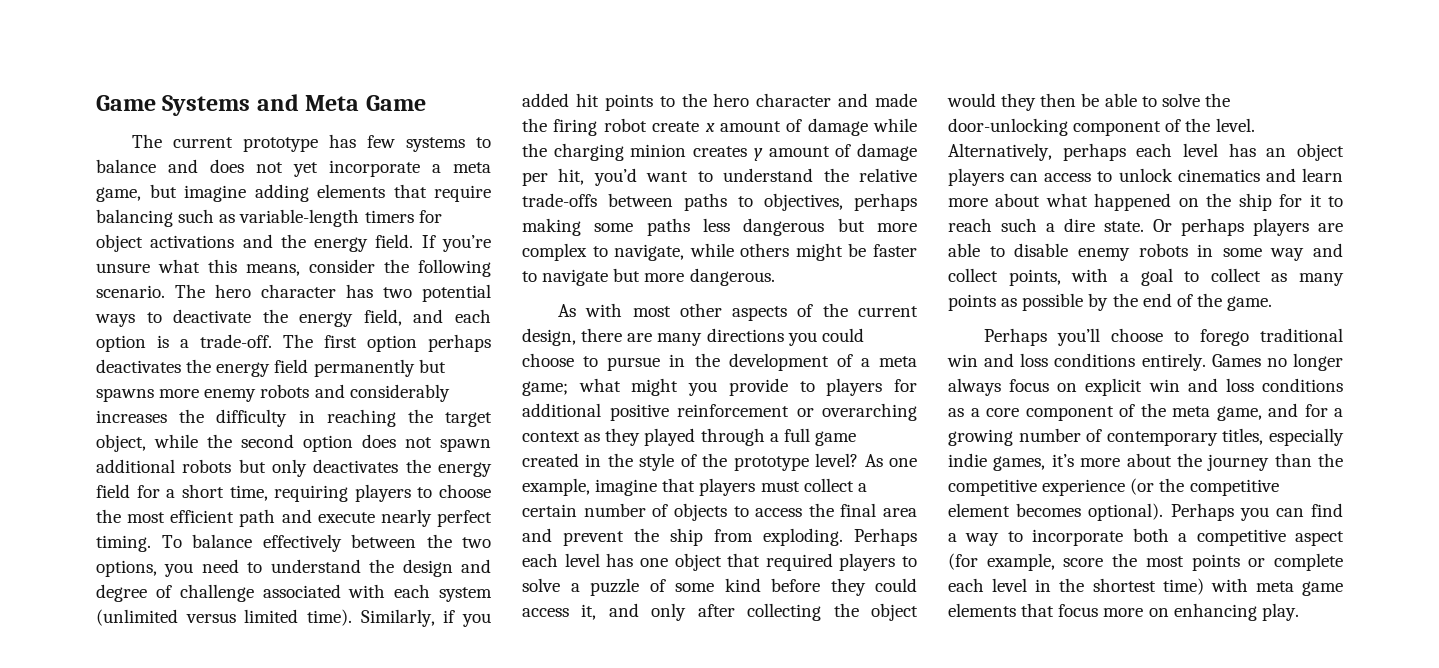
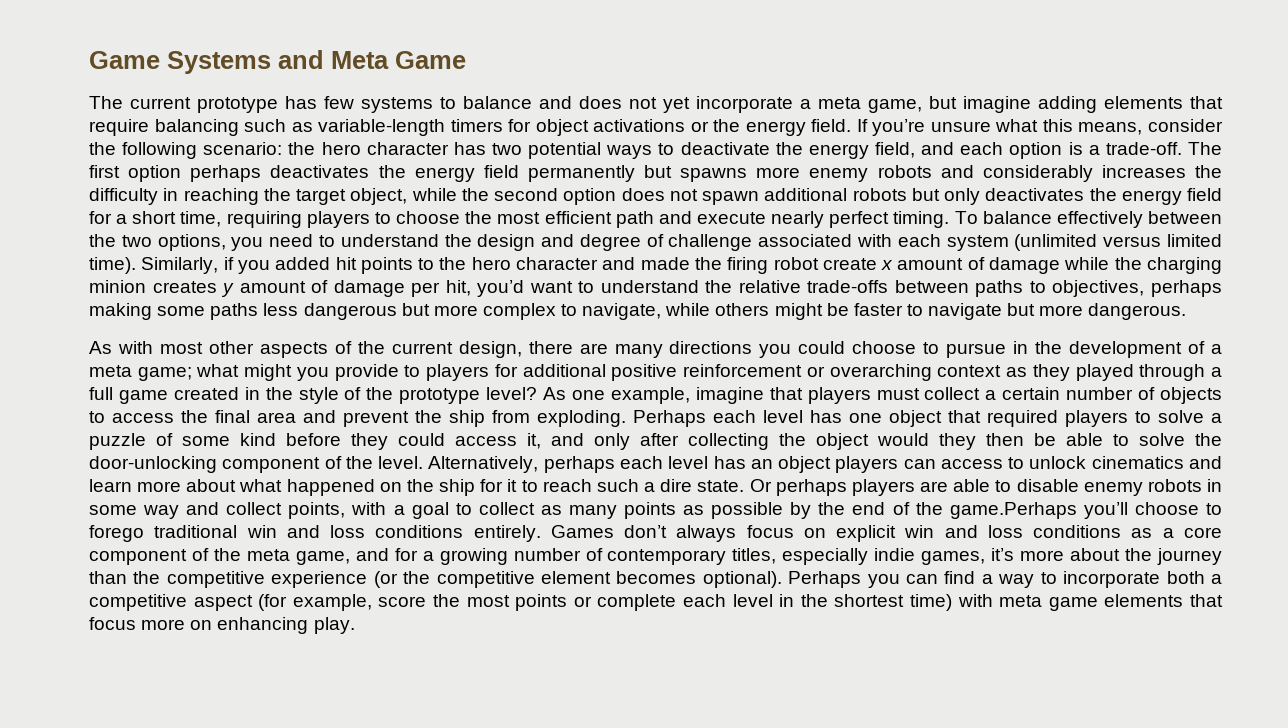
- The current prototype has few systems to balance and does not yet incorporate a meta game, but imagine adding elements that require balancing such as variable-length timers for object activations and the energy field.
+ The current prototype has few systems to balance and does not yet incorporate a meta game, but imagine adding elements that require balancing such as variable-length timers for object activations or the energy field.
- If you’re unsure what this means, consider the following scenario. The hero character has two potential ways to deactivate the energy field, and each option is a trade-off.
+ If you’re unsure what this means, consider the following scenario: the hero character has two potential ways to deactivate the energy field, and each option is a trade-off.
- Or perhaps players are able to disable enemy robots in some way and collect points, with a goal to collect as many points as possible by the end of the game.
- Perhaps you’ll choose to forego traditional win and loss conditions entirely.
+ Or perhaps players are able to disable enemy robots in some way and collect points, with a goal to collect as many points as possible by the end of the game.Perhaps you’ll choose to forego traditional win and loss conditions entirely.
- Games no longer always focus on explicit win and loss conditions as a core component of the meta game, and for a growing number of contemporary titles, especially indie games, it’s more about the journey than the competitive experience (or the competitive element becomes optional).
+ Games don’t always focus on explicit win and loss conditions as a core component of the meta game, and for a growing number of contemporary titles, especially indie games, it’s more about the journey than the competitive experience (or the competitive element becomes optional).

